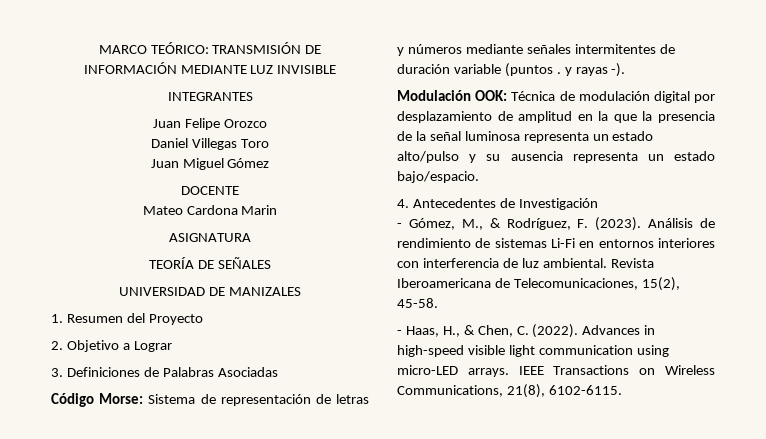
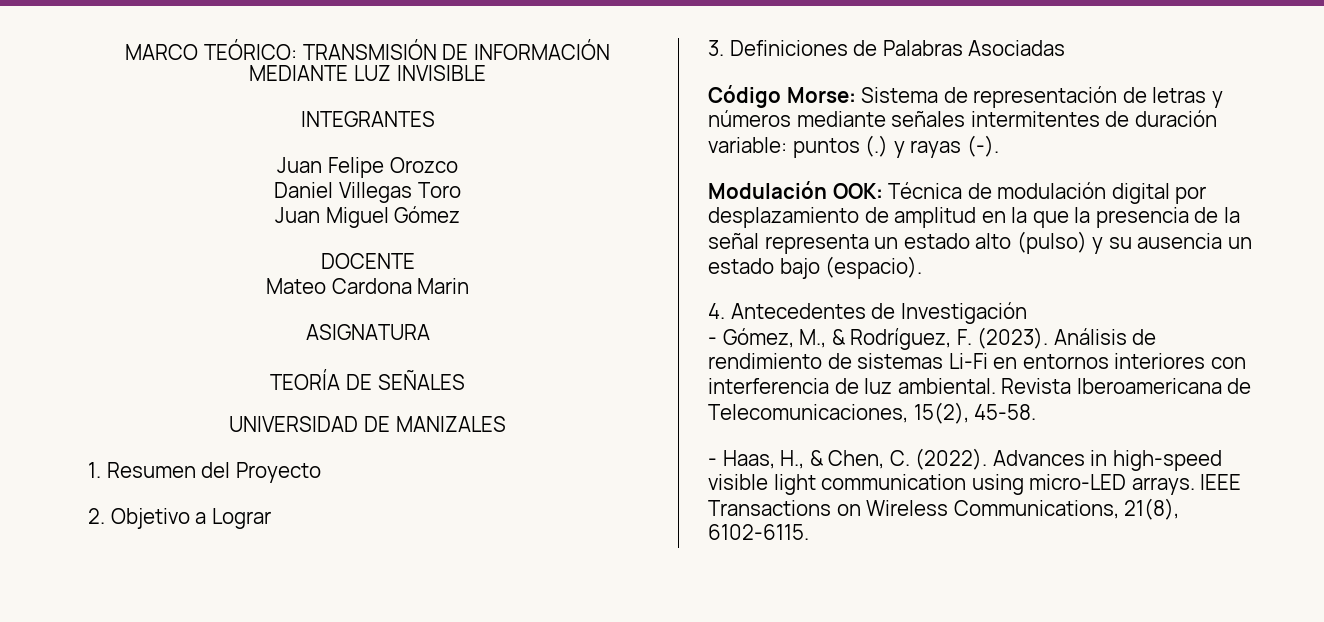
- Código Morse: Sistema de representación de letras y números mediante señales intermitentes de duración variable (puntos . y rayas -).
+ Código Morse: Sistema de representación de letras y números mediante señales intermitentes de duración variable: puntos (.) y rayas (-).
- Modulación OOK: Técnica de modulación digital por desplazamiento de amplitud en la que la presencia de la señal luminosa representa un estado alto/pulso y su ausencia representa un estado bajo/espacio.
+ Modulación OOK: Técnica de modulación digital por desplazamiento de amplitud en la que la presencia de la señal representa un estado alto (pulso) y su ausencia un estado bajo (espacio).

